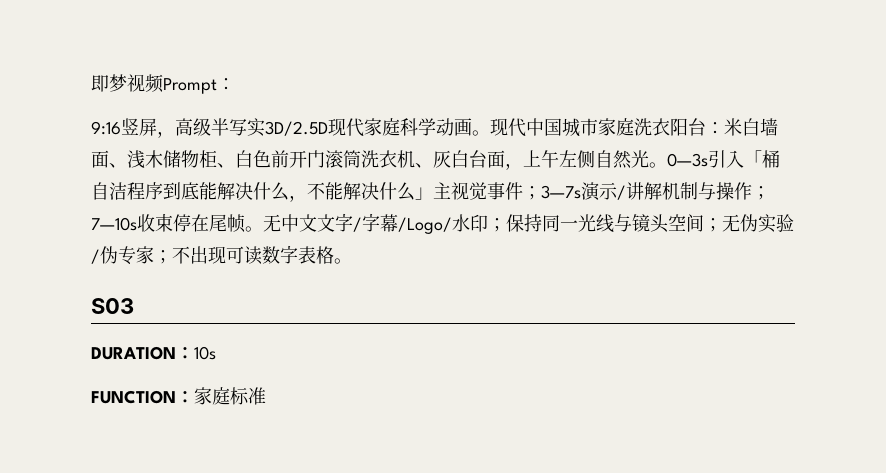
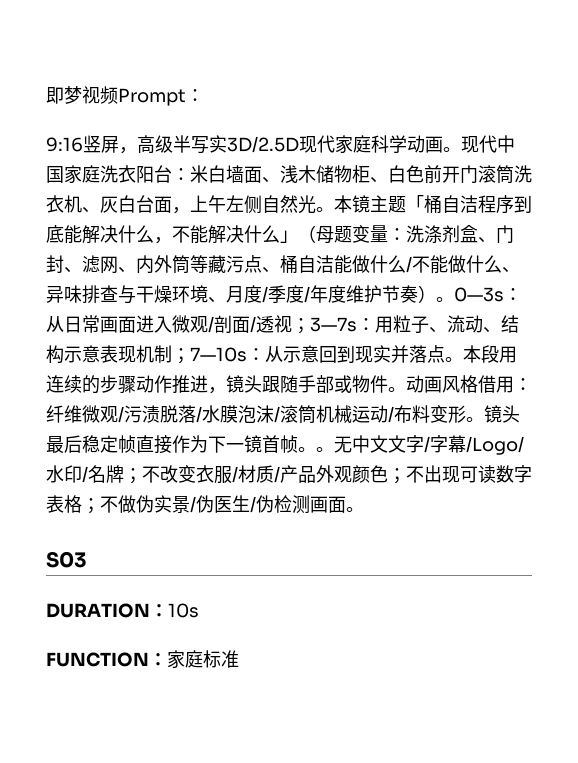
- 现代中国城市家庭洗衣阳台：米白墙面、浅木储物柜、白色前开门滚筒洗衣机、灰白台面，上午左侧自然光。
+ 现代中国家庭洗衣阳台：米白墙面、浅木储物柜、白色前开门滚筒洗衣机、灰白台面，上午左侧自然光。
- 0—3s引入「桶自洁程序到底能解决什么，不能解决什么」主视觉事件；3—7s演示/讲解机制与操作；7—10s收束停在尾帧。
+ 本镜主题「桶自洁程序到底能解决什么，不能解决什么」（母题变量：洗涤剂盒、门封、滤网、内外筒等藏污点、桶自洁能做什么/不能做什么、异味排查与干燥环境、月度/季度/年度维护节奏）。0—3s：从日常画面进入微观/剖面/透视；3—7s：用粒子、流动、结构示意表现机制；7—10s：从示意回到现实并落点。本段用连续的步骤动作推进，镜头跟随手部或物件。动画风格借用：纤维微观/污渍脱落/水膜泡沫/滚筒机械运动/布料变形。镜头最后稳定帧直接作为下一镜首帧。。
- 无中文文字/字幕/Logo/水印；保持同一光线与镜头空间；无伪实验/伪专家；不出现可读数字表格。
+ 无中文文字/字幕/Logo/水印/名牌；不改变衣服/材质/产品外观颜色；不出现可读数字表格；不做伪实景/伪医生/伪检测画面。

